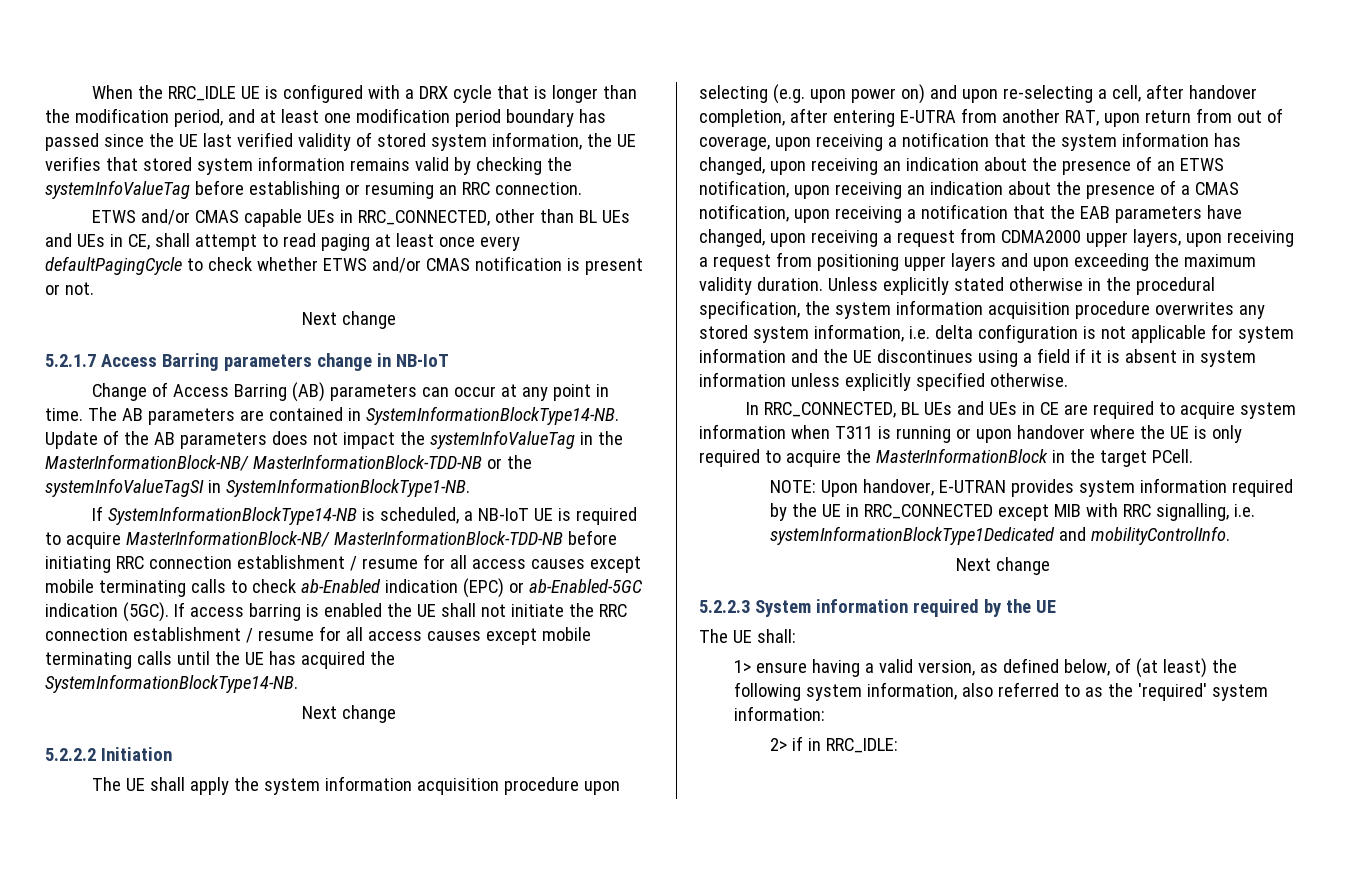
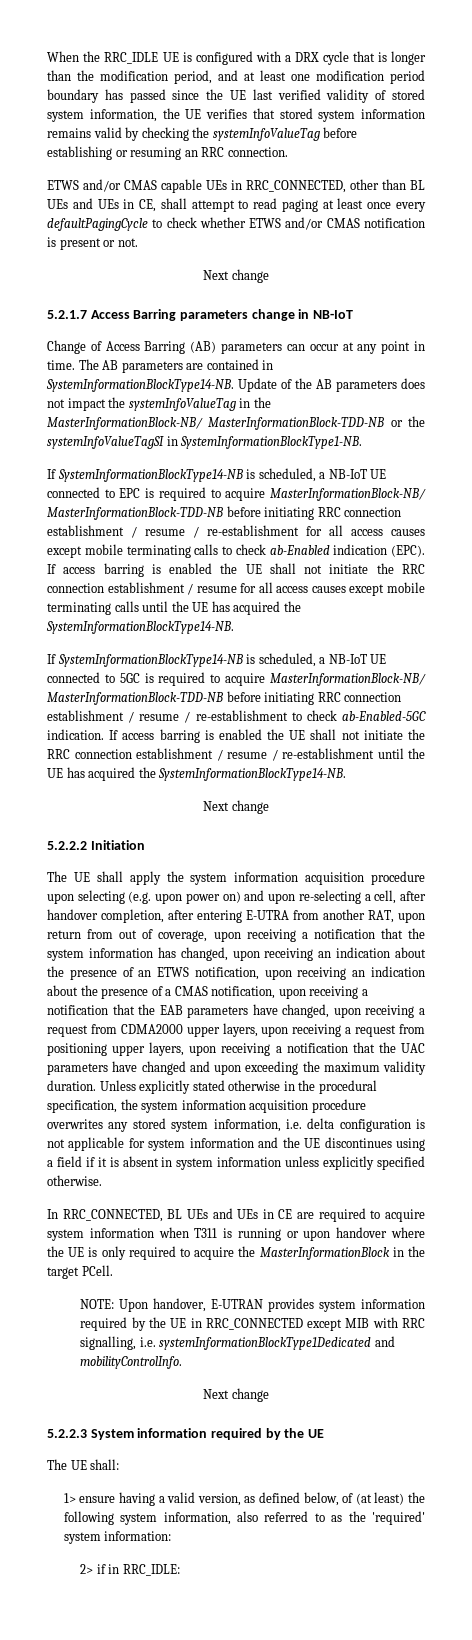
- If SystemInformationBlockType14-NB is scheduled, a NB-IoT UE is required to acquire MasterInformationBlock-NB/ MasterInformationBlock-TDD-NB before initiating RRC connection establishment / resume for all access causes except mobile terminating calls to check ab-Enabled indication (EPC) or ab-Enabled-5GC indication (5GC).
+ If SystemInformationBlockType14-NB is scheduled, a NB-IoT UE connected to EPC is required to acquire MasterInformationBlock-NB/ MasterInformationBlock-TDD-NB before initiating RRC connection establishment / resume / re-establishment for all access causes except mobile terminating calls to check ab-Enabled indication (EPC).
+ If SystemInformationBlockType14-NB is scheduled, a NB-IoT UE connected to 5GC is required to acquire MasterInformationBlock-NB/ MasterInformationBlock-TDD-NB before initiating RRC connection establishment / resume / re-establishment to check ab-Enabled-5GC indication. If access barring is enabled the UE shall not initiate the RRC connection establishment / resume / re-establishment until the UE has acquired the SystemInformationBlockType14-NB.
- The UE shall apply the system information acquisition procedure upon selecting (e.g. upon power on) and upon re-selecting a cell, after handover completion, after entering E-UTRA from another RAT, upon return from out of coverage, upon receiving a notification that the system information has changed, upon receiving an indication about the presence of an ETWS notification, upon receiving an indication about the presence of a CMAS notification, upon receiving a notification that the EAB parameters have changed, upon receiving a request from CDMA2000 upper layers, upon receiving a request from positioning upper layers and upon exceeding the maximum validity duration.
+ The UE shall apply the system information acquisition procedure upon selecting (e.g. upon power on) and upon re-selecting a cell, after handover completion, after entering E-UTRA from another RAT, upon return from out of coverage, upon receiving a notification that the system information has changed, upon receiving an indication about the presence of an ETWS notification, upon receiving an indication about the presence of a CMAS notification, upon receiving a notification that the EAB parameters have changed, upon receiving a request from CDMA2000 upper layers, upon receiving a request from positioning upper layers, upon receiving a notification that the UAC parameters have changed and upon exceeding the maximum validity duration.

